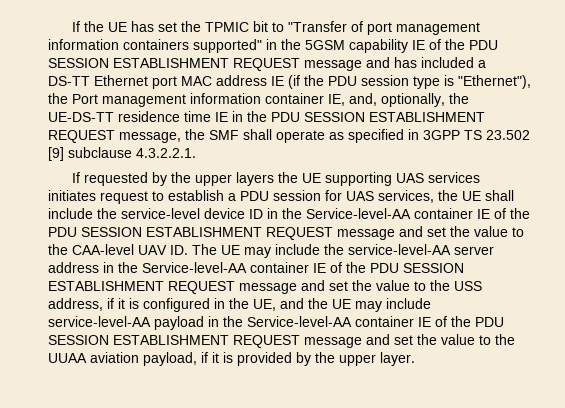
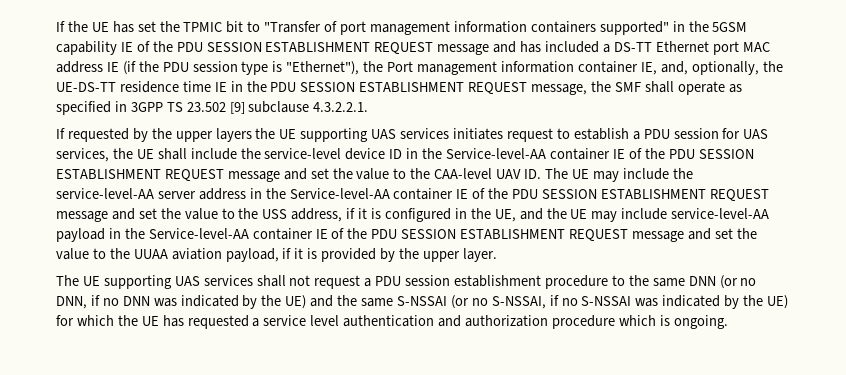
+ The UE supporting UAS services shall not request a PDU session establishment procedure to the same DNN (or no DNN, if no DNN was indicated by the UE) and the same S-NSSAI (or no S-NSSAI, if no S-NSSAI was indicated by the UE) for which the UE has requested a service level authentication and authorization procedure which is ongoing.

